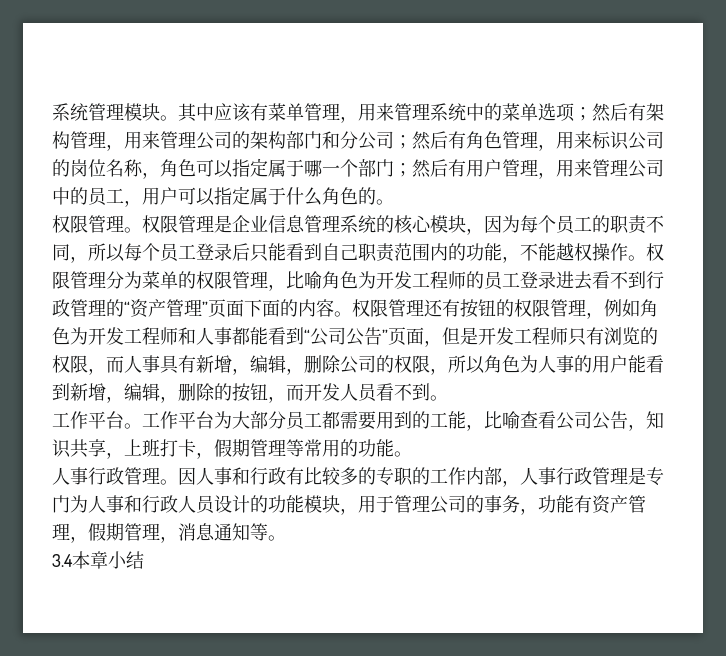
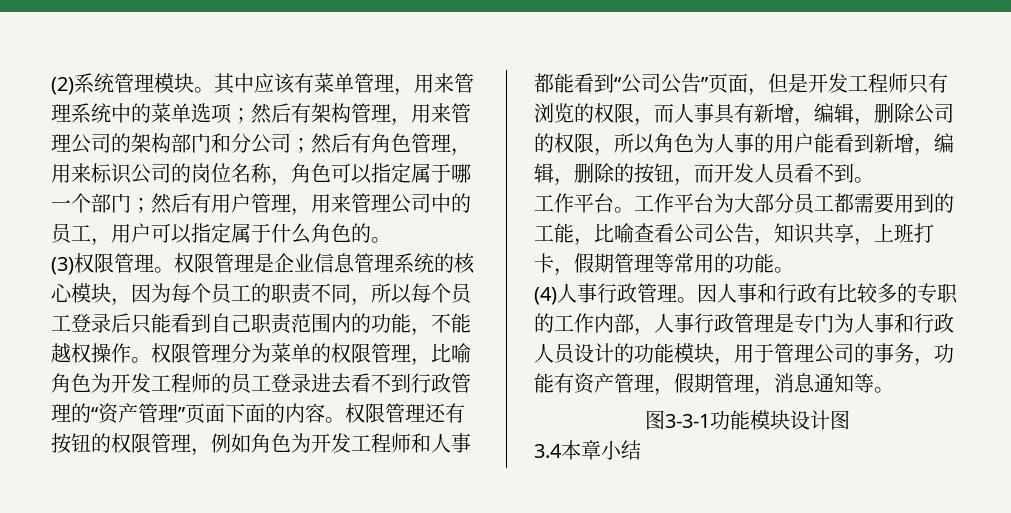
- 系统管理模块。
+ (2)系统管理模块。
- 权限管理。
+ (3)权限管理。
- 人事行政管理。
+ (4)人事行政管理。
+ 图3-3-1功能模块设计图

